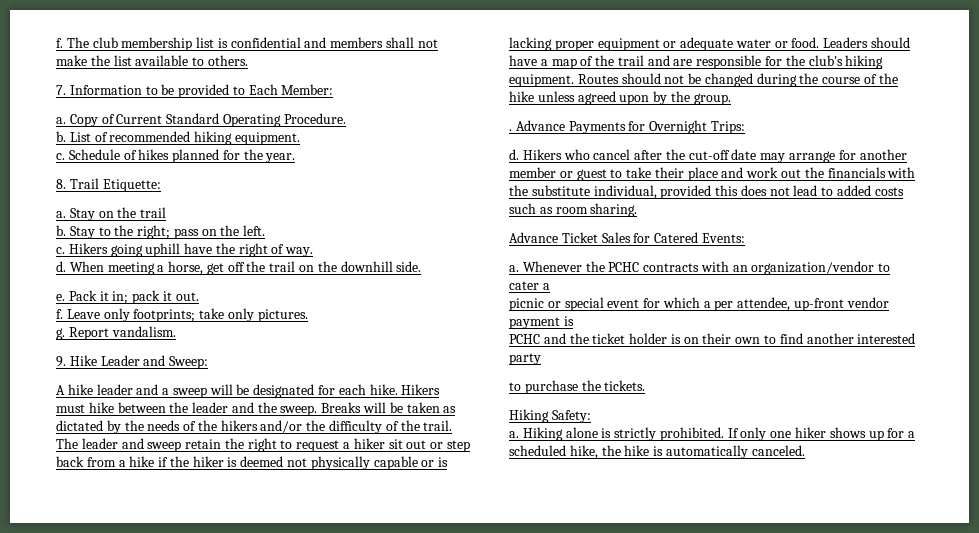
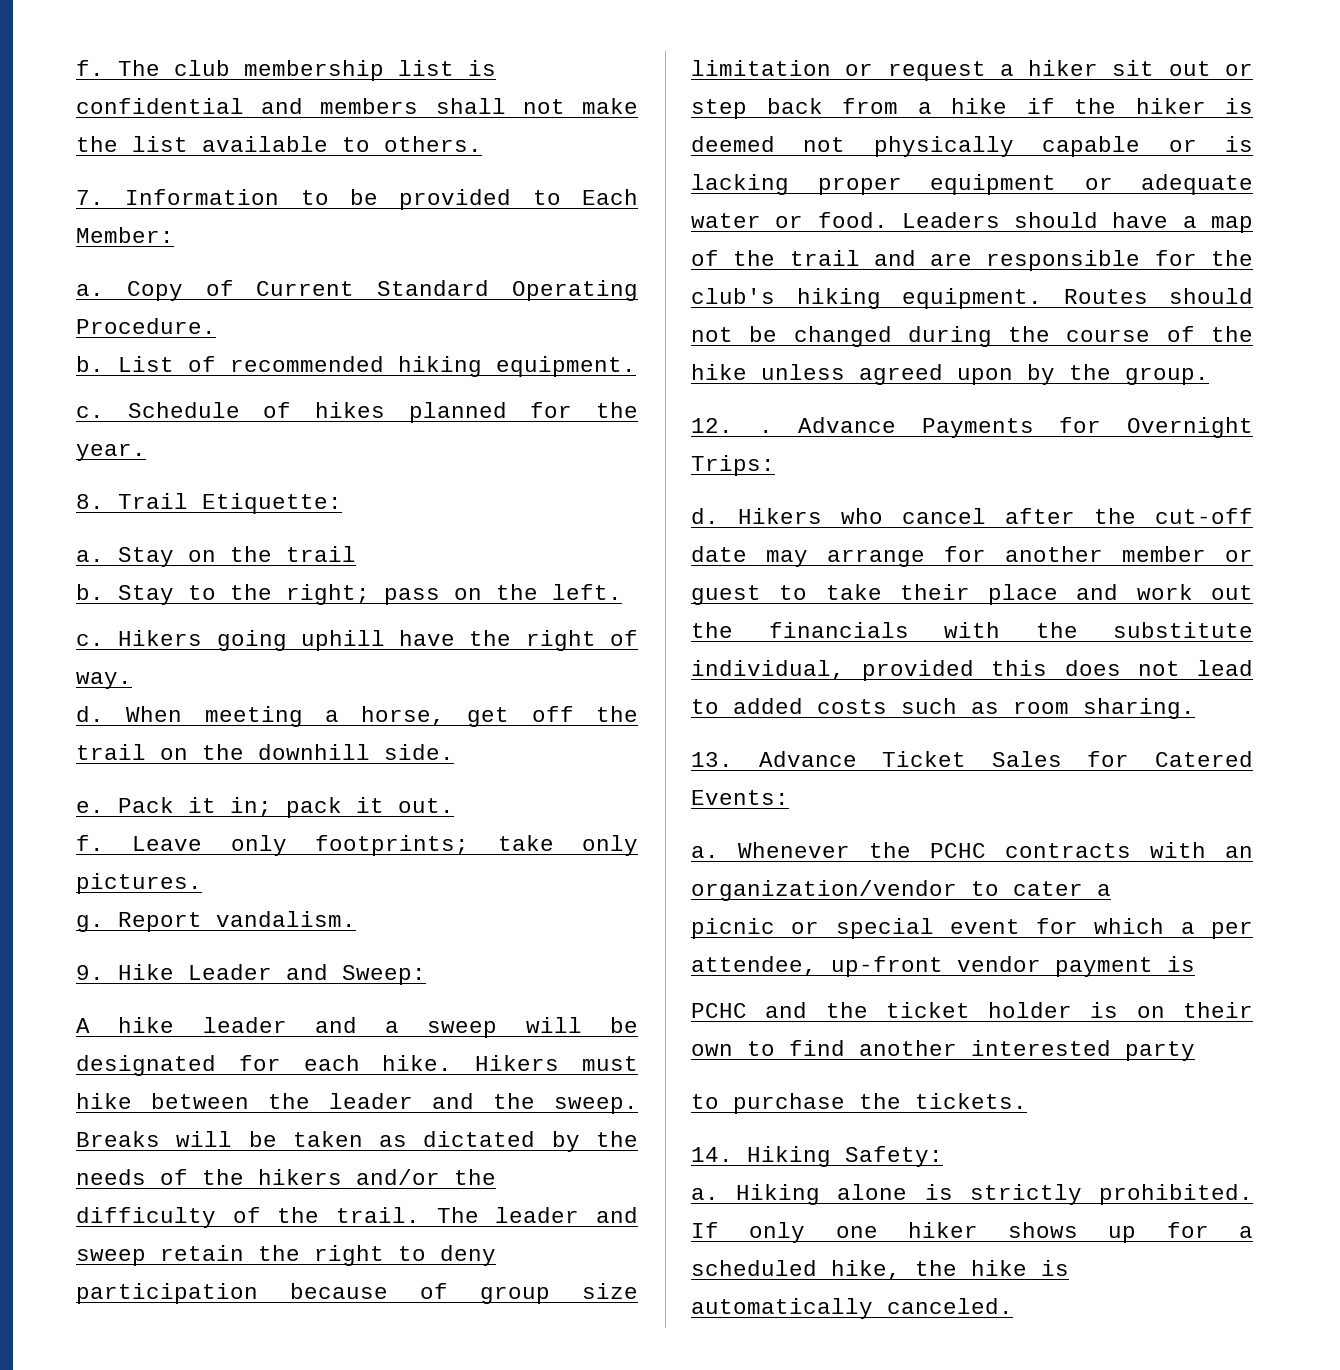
- The leader and sweep retain the right to request a hiker sit out or step back from a hike if the hiker is deemed not physically capable or is lacking proper equipment or adequate water or food.
+ The leader and sweep retain the right to deny participation because of group size limitation or request a hiker sit out or step back from a hike if the hiker is deemed not physically capable or is lacking proper equipment or adequate water or food.
- .
+ 12. .
- Advance Ticket Sales for Catered Events:
+ 13. Advance Ticket Sales for Catered Events:
- Hiking Safety:
+ 14. Hiking Safety:

